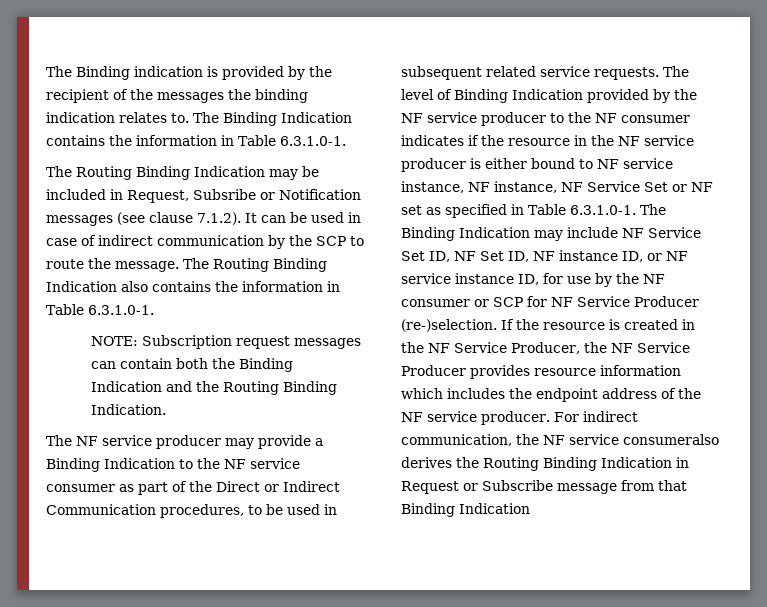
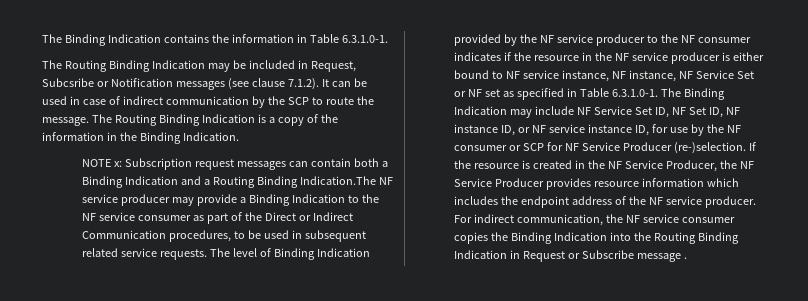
- The Binding indication is provided by the recipient of the messages the binding indication relates to. The Binding Indication contains the information in Table 6.3.1.0-1.
+ The Binding Indication contains the information in Table 6.3.1.0-1.
- The Routing Binding Indication may be included in Request, Subsribe or Notification messages (see clause 7.1.2). It can be used in case of indirect communication by the SCP to route the message.
+ The Routing Binding Indication may be included in Request, Subcsribe or Notification messages (see clause 7.1.2). It can be used in case of indirect communication by the SCP to route the message.
- The Routing Binding Indication also contains the information in Table 6.3.1.0-1.
- NOTE: Subscription request messages can contain both the Binding Indication and the Routing Binding Indication.
- The NF service producer may provide a Binding Indication to the NF service consumer as part of the Direct or Indirect Communication procedures, to be used in subsequent related service requests.
+ The Routing Binding Indication is a copy of the information in the Binding Indication.
+ NOTE x: Subscription request messages can contain both a Binding Indication and a Routing Binding Indication.The NF service producer may provide a Binding Indication to the NF service consumer as part of the Direct or Indirect Communication procedures, to be used in subsequent related service requests.
- For indirect communication, the NF service consumeralso derives the Routing Binding Indication in Request or Subscribe message from that Binding Indication
+ For indirect communication, the NF service consumer copies the Binding Indication into the Routing Binding Indication in Request or Subscribe message .

